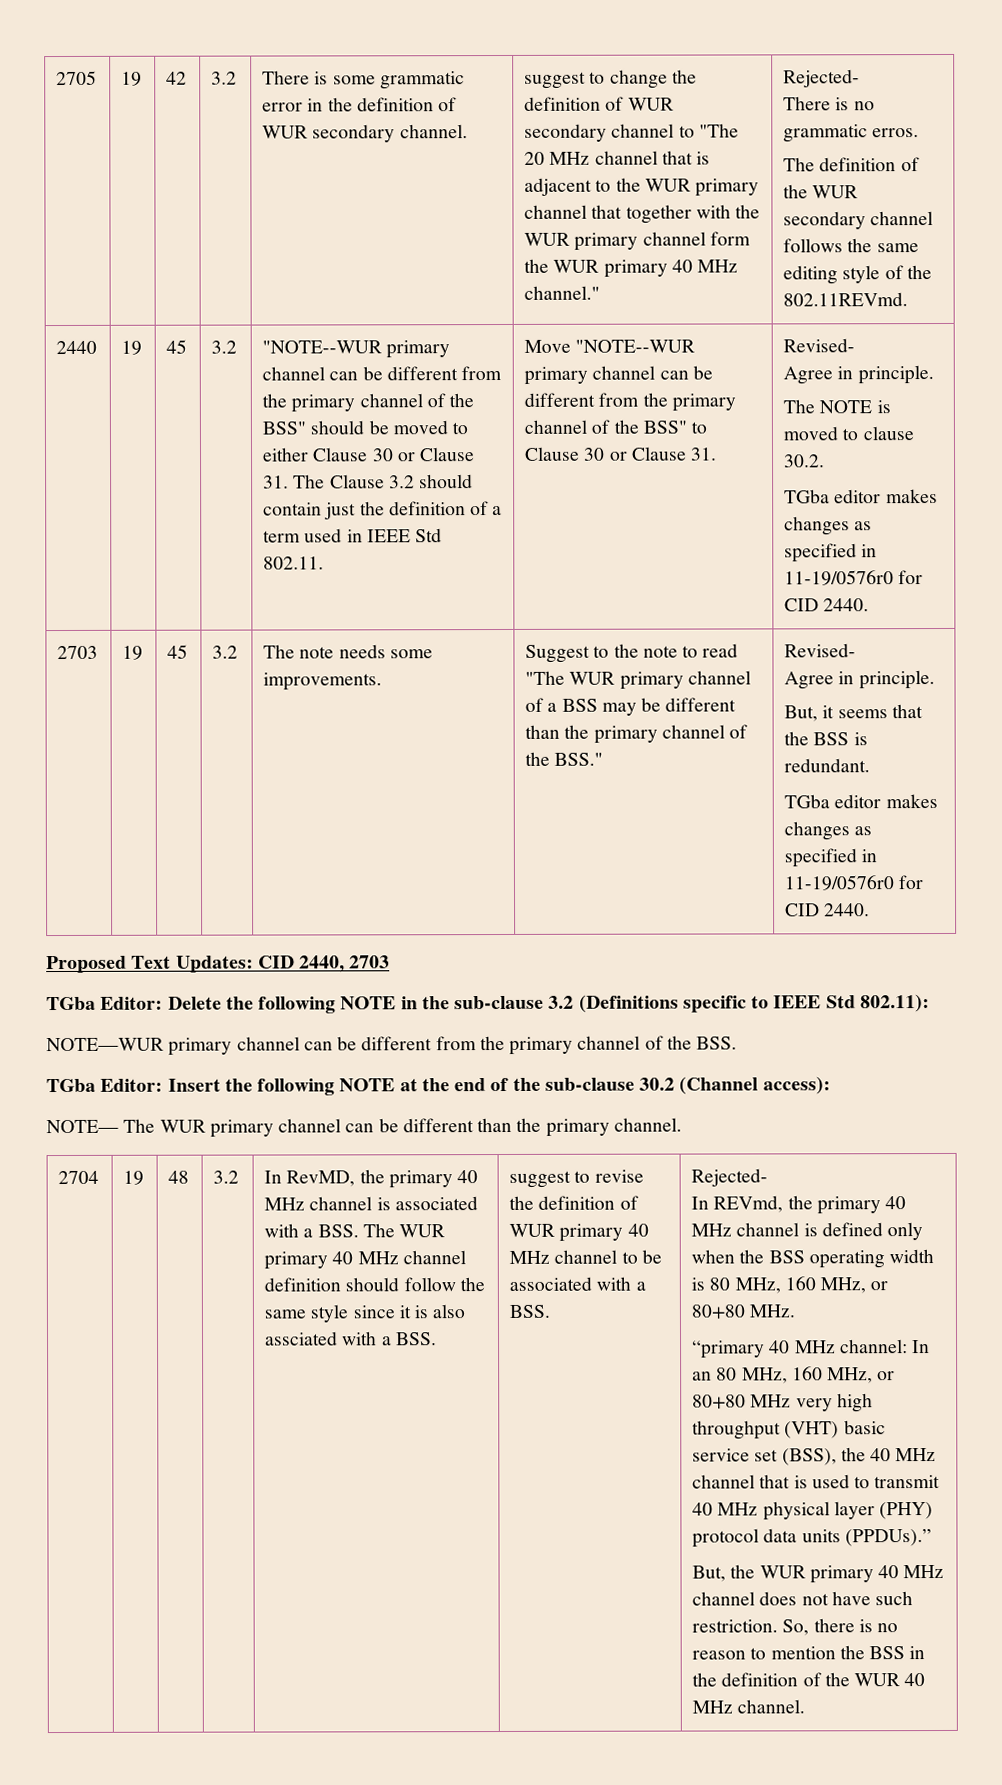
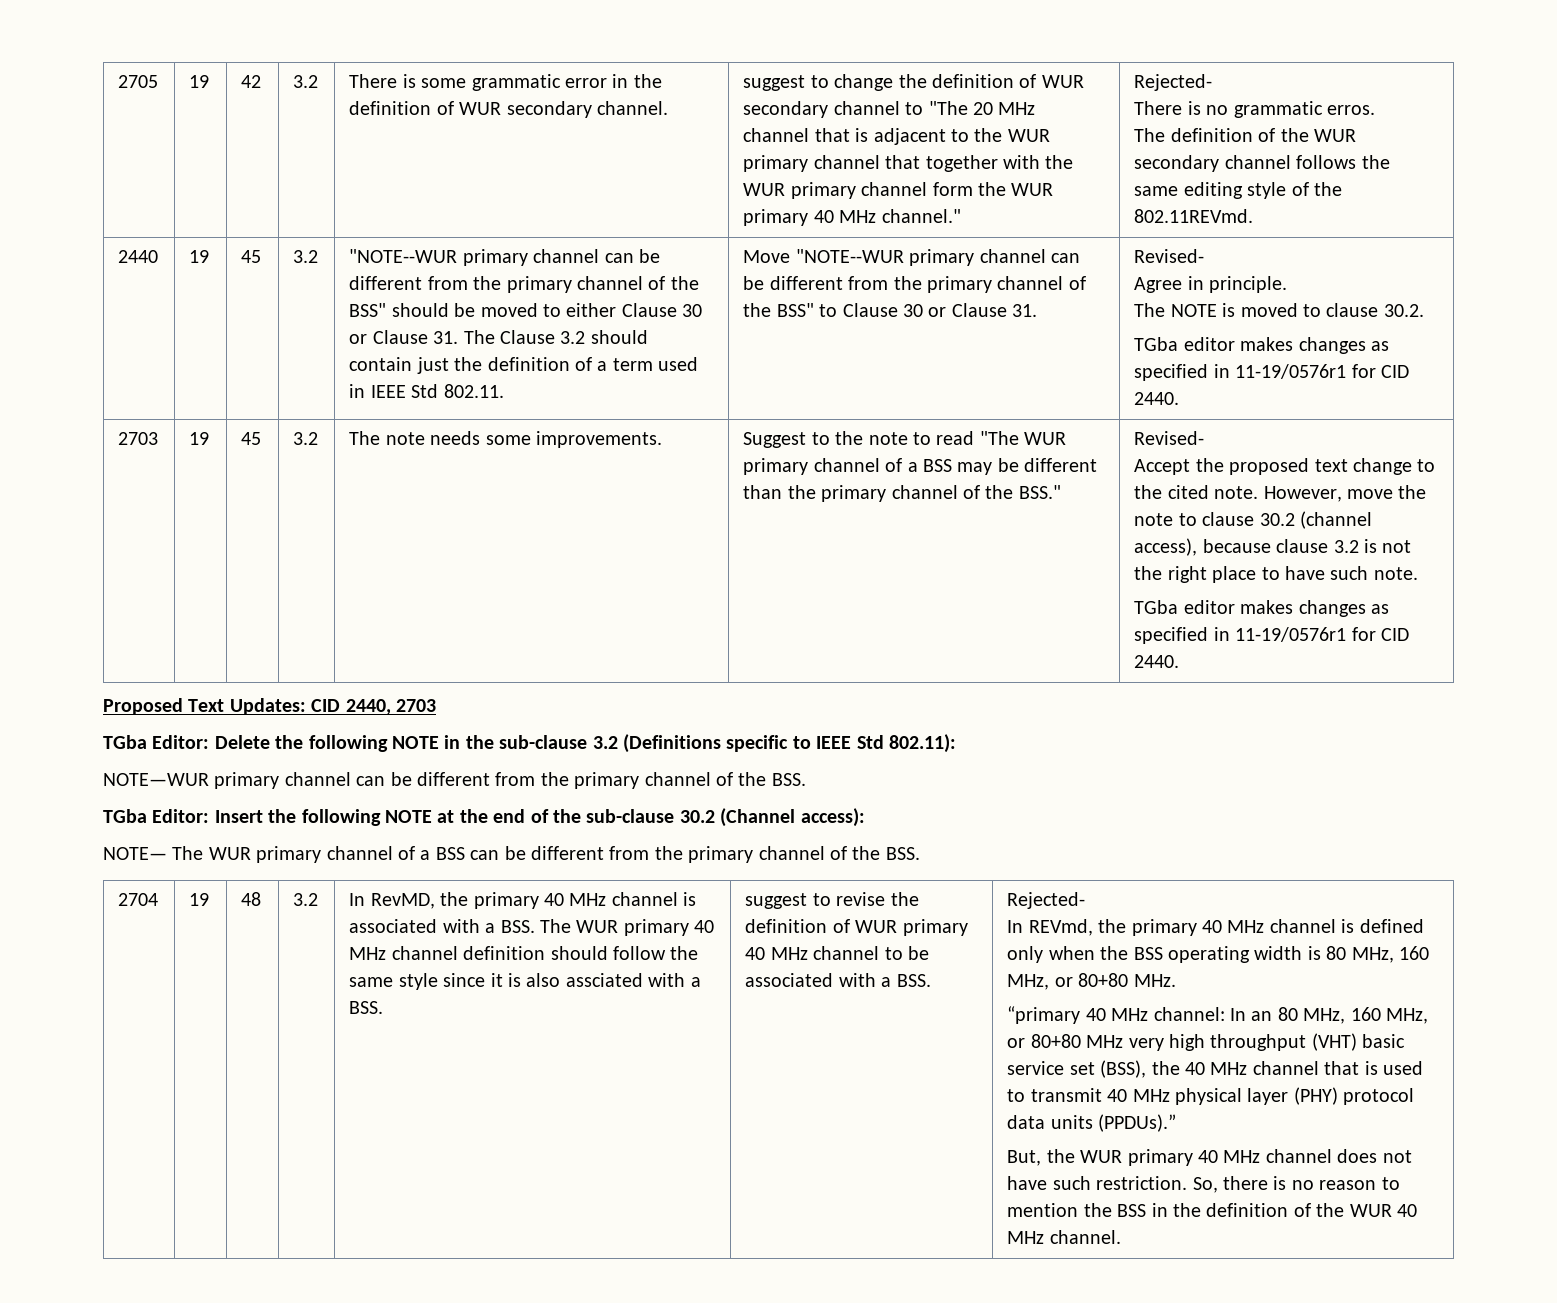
  The NOTE is moved to clause 30.2.
- TGba editor makes changes as specified in 11-19/0576r0 for CID 2440.
+ TGba editor makes changes as specified in 11-19/0576r1 for CID 2440.
  Suggest to the note to read "The WUR primary channel of a BSS may be different than the primary channel of the BSS." | Revised-
- Agree in principle.
- But, it seems that the BSS is redundant.
- TGba editor makes changes as specified in 11-19/0576r0 for CID 2440.
+ Accept the proposed text change to the cited note. However, move the note to clause 30.2 (channel access), because clause 3.2 is not the right place to have such note.
+ TGba editor makes changes as specified in 11-19/0576r1 for CID 2440.
- NOTE— The WUR primary channel can be different than the primary channel.
+ NOTE— The WUR primary channel of a BSS can be different from the primary channel of the BSS.

